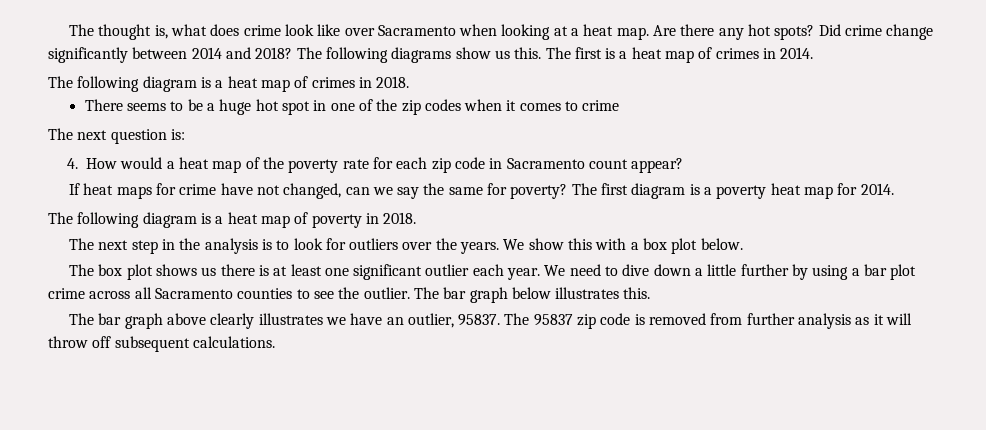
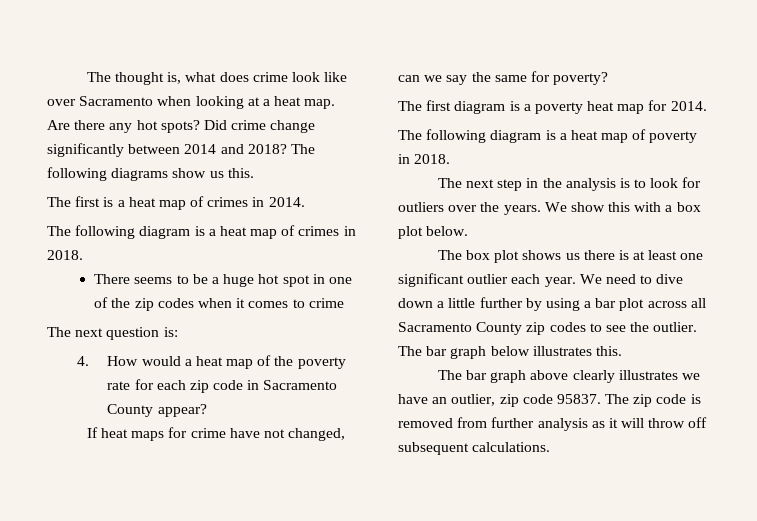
- The following diagrams show us this. The first is a heat map of crimes in 2014.
+ The following diagrams show us this.
+ The first is a heat map of crimes in 2014.
- 4. How would a heat map of the poverty rate for each zip code in Sacramento count appear?
+ 4. How would a heat map of the poverty rate for each zip code in Sacramento County appear?
- If heat maps for crime have not changed, can we say the same for poverty? The first diagram is a poverty heat map for 2014.
+ If heat maps for crime have not changed, can we say the same for poverty?
+ The first diagram is a poverty heat map for 2014.
- We need to dive down a little further by using a bar plot crime across all Sacramento counties to see the outlier.
+ We need to dive down a little further by using a bar plot across all Sacramento County zip codes to see the outlier.
- The bar graph above clearly illustrates we have an outlier, 95837.
+ The bar graph above clearly illustrates we have an outlier, zip code 95837.
- The 95837 zip code is removed from further analysis as it will throw off subsequent calculations.
+ The zip code is removed from further analysis as it will throw off subsequent calculations.

